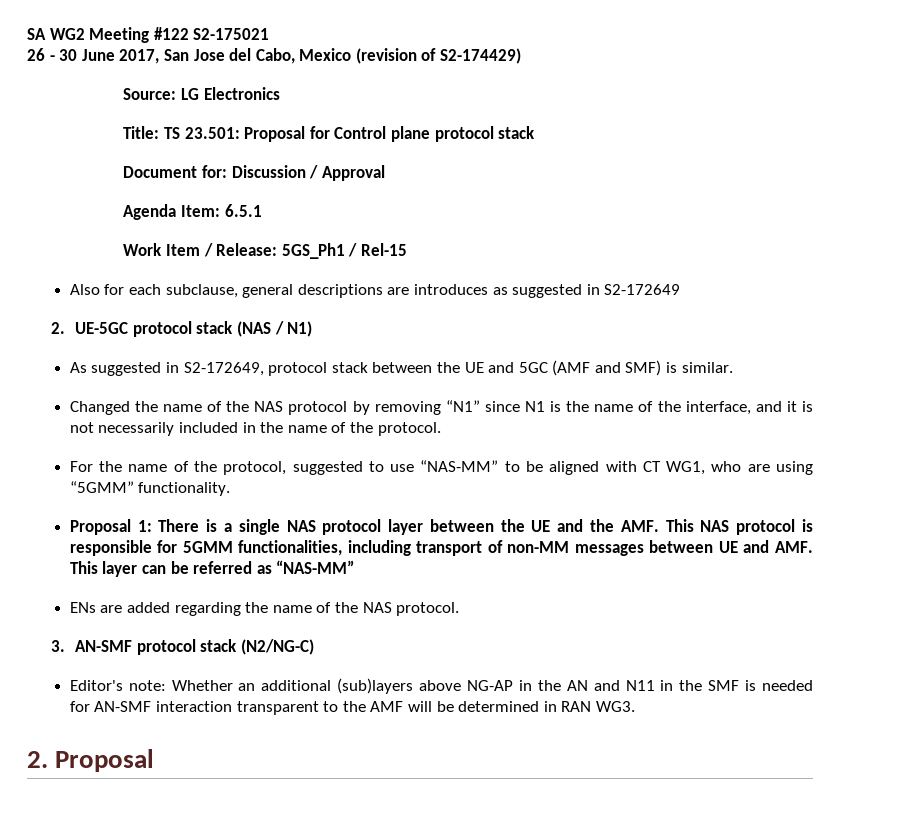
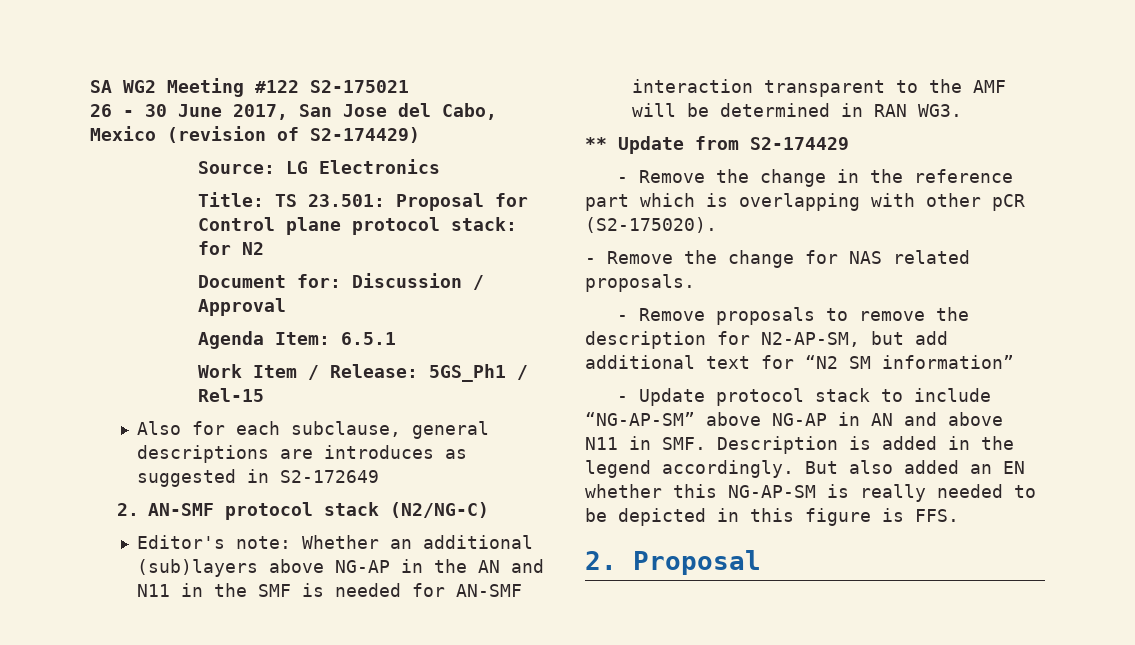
- Title: TS 23.501: Proposal for Control plane protocol stack
+ Title: TS 23.501: Proposal for Control plane protocol stack: for N2
- 2. UE-5GC protocol stack (NAS / N1)
- As suggested in S2-172649, protocol stack between the UE and 5GC (AMF and SMF) is similar.
- Changed the name of the NAS protocol by removing “N1” since N1 is the name of the interface, and it is not necessarily included in the name of the protocol.
- For the name of the protocol, suggested to use “NAS-MM” to be aligned with CT WG1, who are using “5GMM” functionality.
- Proposal 1: There is a single NAS protocol layer between the UE and the AMF. This NAS protocol is responsible for 5GMM functionalities, including transport of non-MM messages between UE and AMF. This layer can be referred as “NAS-MM”
- ENs are added regarding the name of the NAS protocol.
- 3. AN-SMF protocol stack (N2/NG-C)
+ 2. AN-SMF protocol stack (N2/NG-C)
+ ** Update from S2-174429
+ - Remove the change in the reference part which is overlapping with other pCR (S2-175020).
+ - Remove the change for NAS related proposals.
+ - Remove proposals to remove the description for N2-AP-SM, but add additional text for “N2 SM information”
+ - Update protocol stack to include “NG-AP-SM” above NG-AP in AN and above N11 in SMF. Description is added in the legend accordingly. But also added an EN whether this NG-AP-SM is really needed to be depicted in this figure is FFS.

